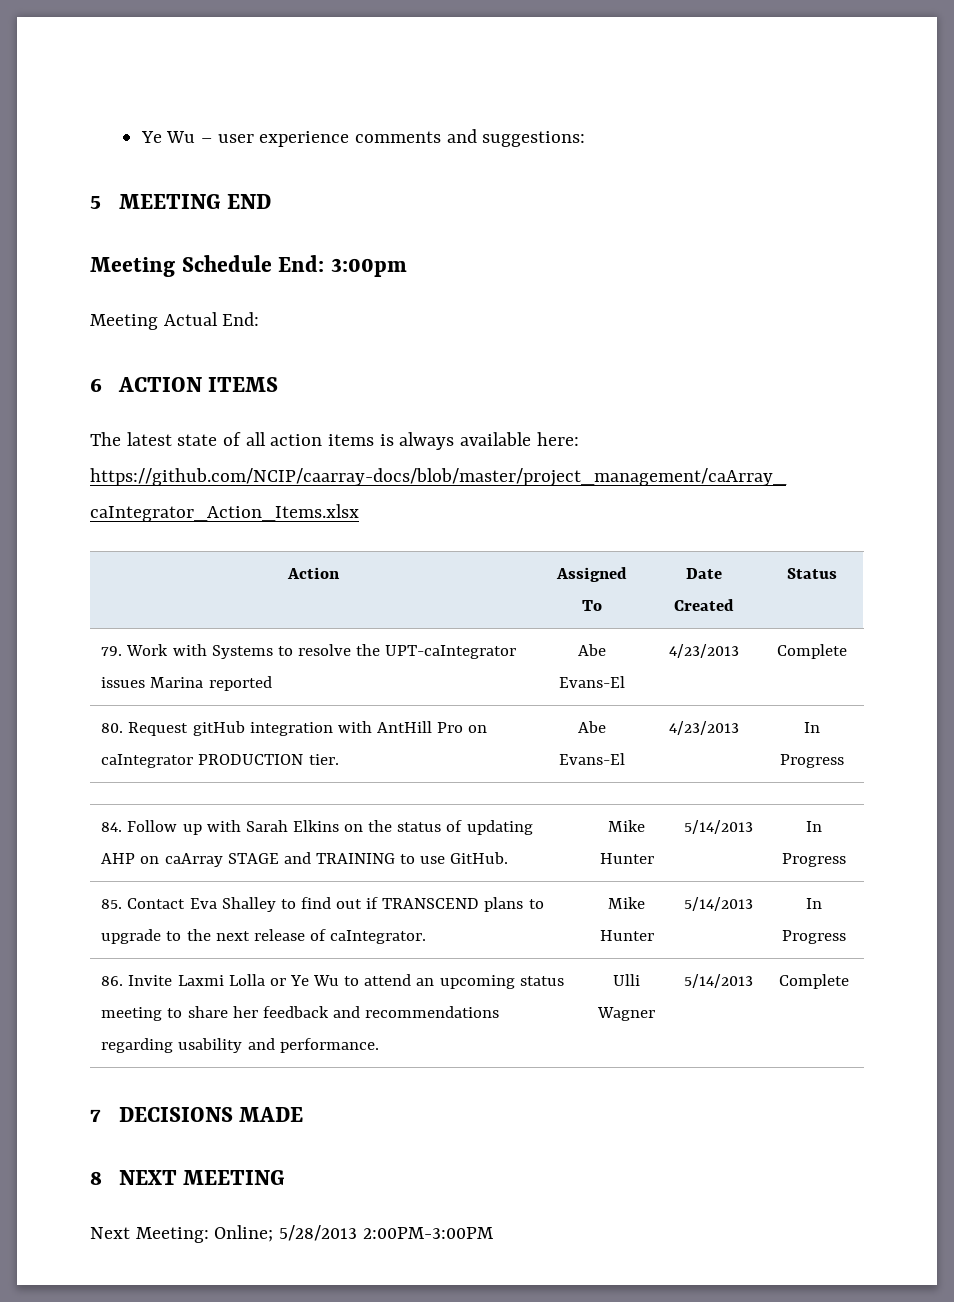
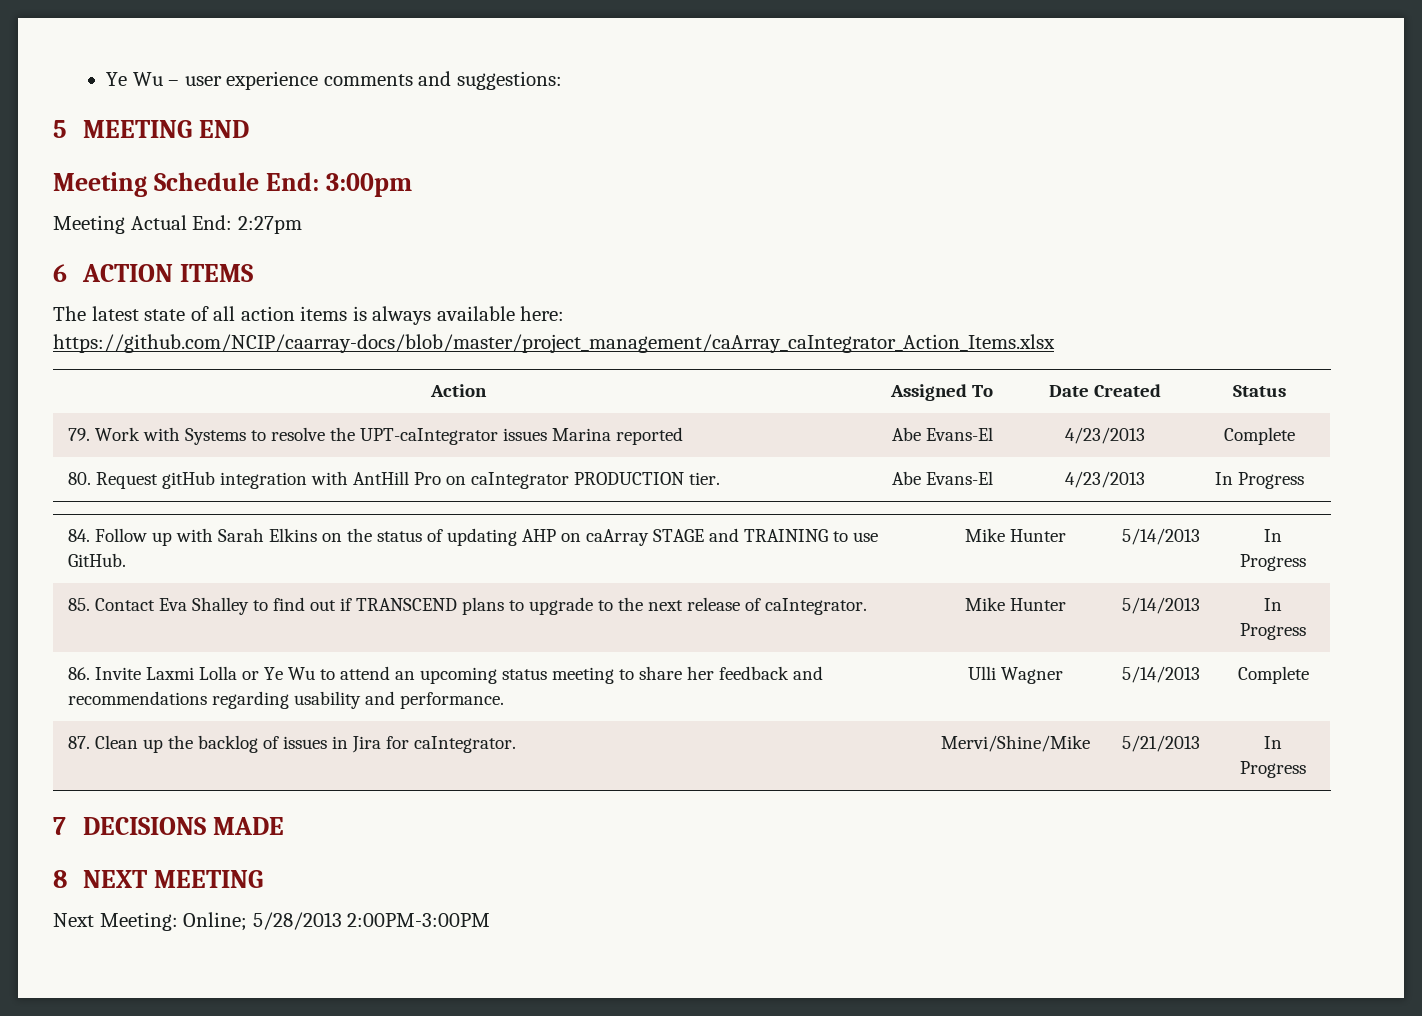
- Meeting Actual End:
+ Meeting Actual End: 2:27pm
+ 87. Clean up the backlog of issues in Jira for caIntegrator. | Mervi/Shine/Mike | 5/21/2013 | In Progress

